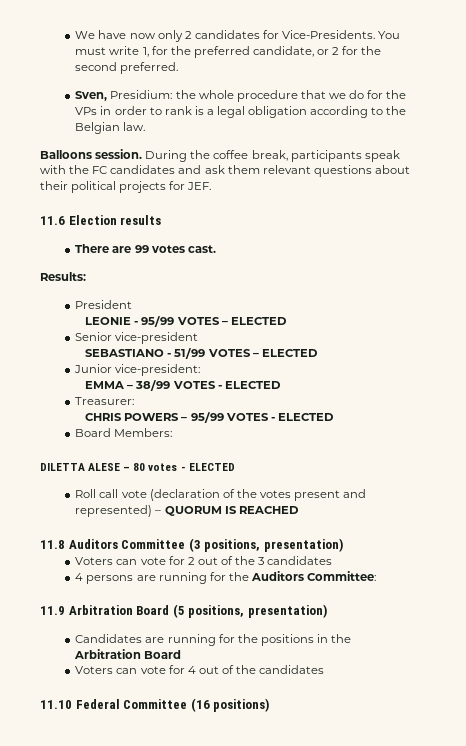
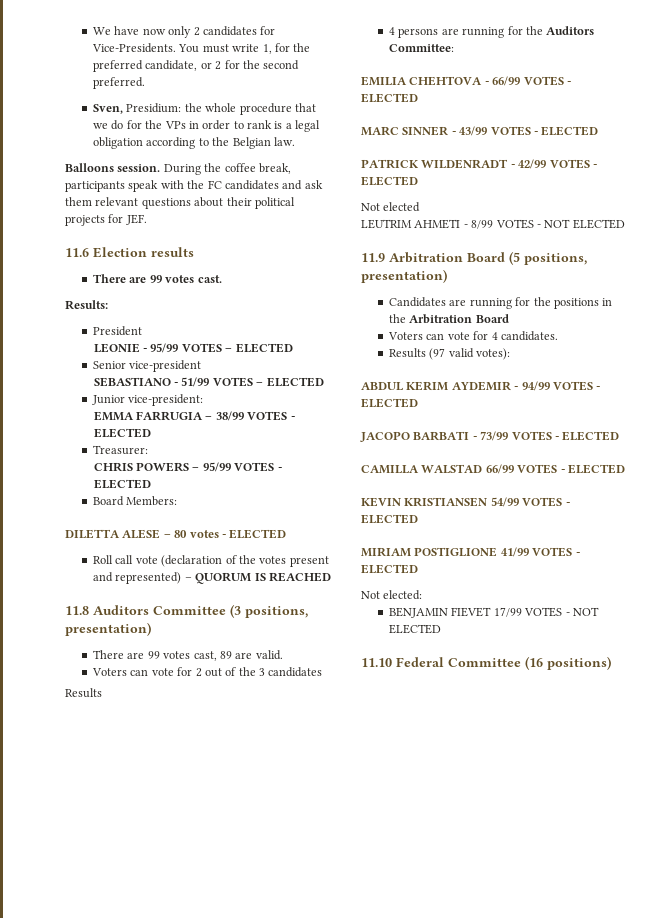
- EMMA – 38/99 VOTES - ELECTED
+ EMMA FARRUGIA – 38/99 VOTES - ELECTED
+ There are 99 votes cast, 89 are valid.
  Voters can vote for 2 out of the 3 candidates
+ Results
+ EMILIA CHEHTOVA - 66/99 VOTES - ELECTED
+ MARC SINNER - 43/99 VOTES - ELECTED
+ PATRICK WILDENRADT - 42/99 VOTES - ELECTED
+ Not elected
+ LEUTRIM AHMETI - 8/99 VOTES - NOT ELECTED
- Voters can vote for 4 out of the candidates
+ Voters can vote for 4 candidates.
+ Results (97 valid votes):
+ ABDUL KERIM AYDEMIR - 94/99 VOTES - ELECTED
+ JACOPO BARBATI - 73/99 VOTES - ELECTED
+ CAMILLA WALSTAD 66/99 VOTES - ELECTED
+ KEVIN KRISTIANSEN 54/99 VOTES - ELECTED
+ MIRIAM POSTIGLIONE 41/99 VOTES - ELECTED
+ Not elected:
+ BENJAMIN FIEVET 17/99 VOTES - NOT ELECTED

